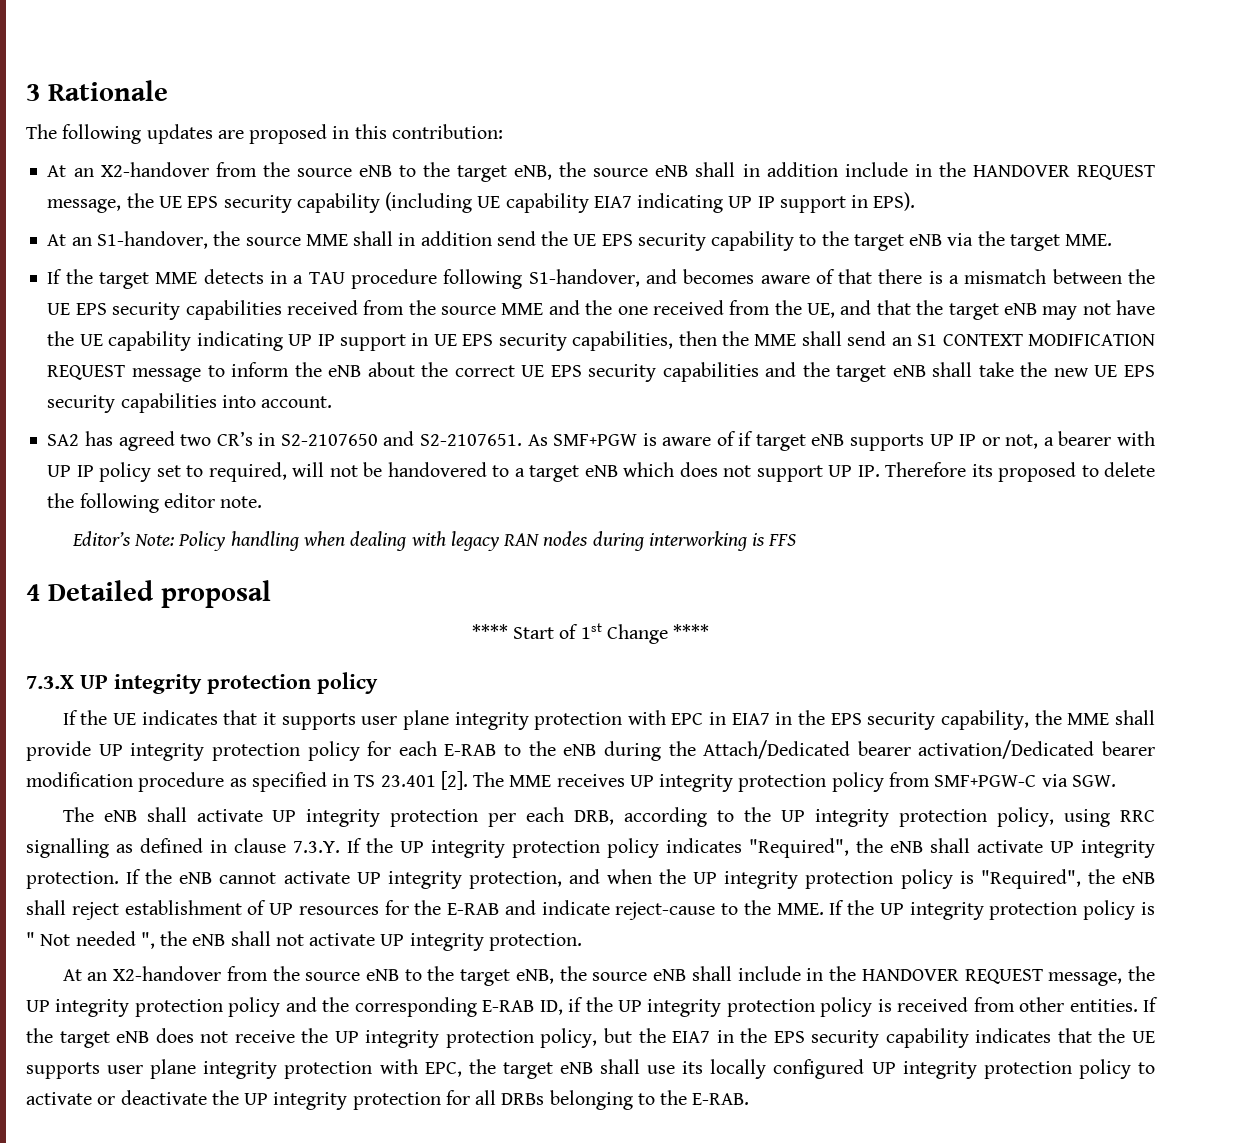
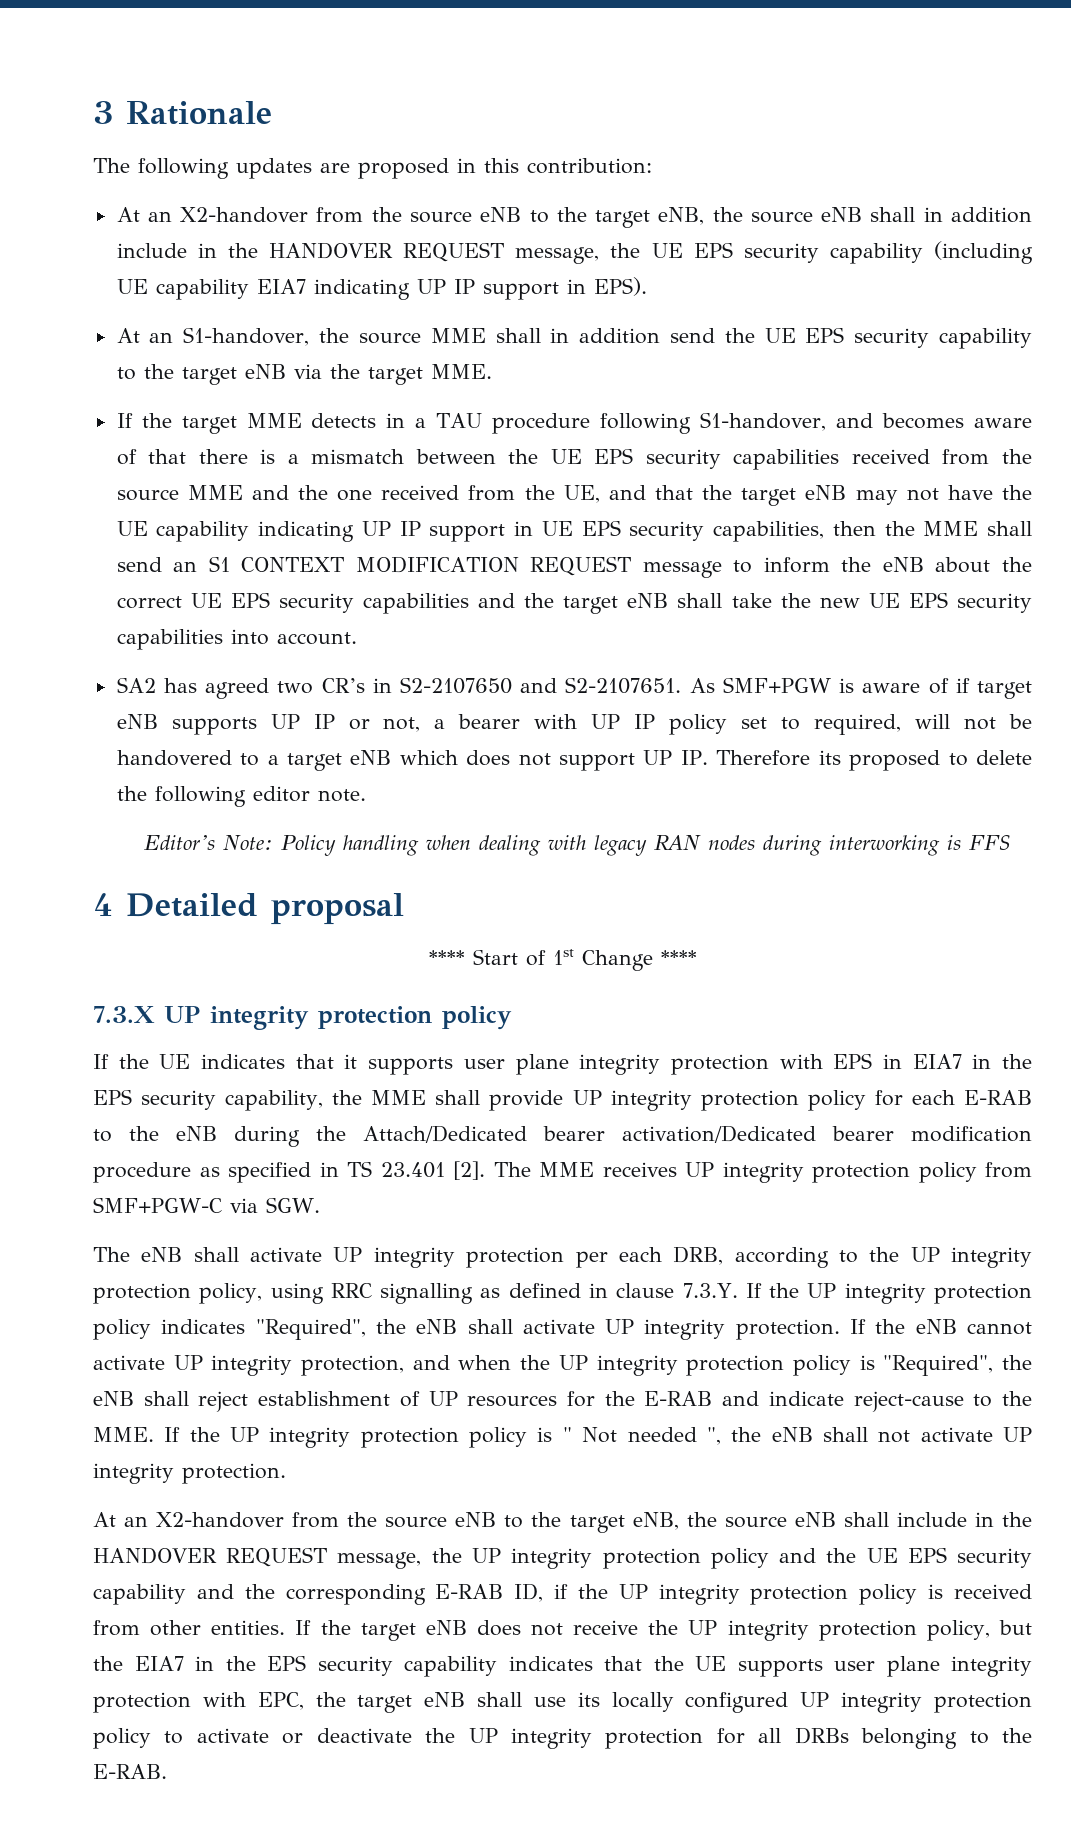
- If the UE indicates that it supports user plane integrity protection with EPC in EIA7 in the EPS security capability, the MME shall provide UP integrity protection policy for each E-RAB to the eNB during the Attach/Dedicated bearer activation/Dedicated bearer modification procedure as specified in TS 23.401 [2].
+ If the UE indicates that it supports user plane integrity protection with EPS in EIA7 in the EPS security capability, the MME shall provide UP integrity protection policy for each E-RAB to the eNB during the Attach/Dedicated bearer activation/Dedicated bearer modification procedure as specified in TS 23.401 [2].
- At an X2-handover from the source eNB to the target eNB, the source eNB shall include in the HANDOVER REQUEST message, the UP integrity protection policy and the corresponding E-RAB ID, if the UP integrity protection policy is received from other entities.
+ At an X2-handover from the source eNB to the target eNB, the source eNB shall include in the HANDOVER REQUEST message, the UP integrity protection policy and the UE EPS security capability and the corresponding E-RAB ID, if the UP integrity protection policy is received from other entities.

